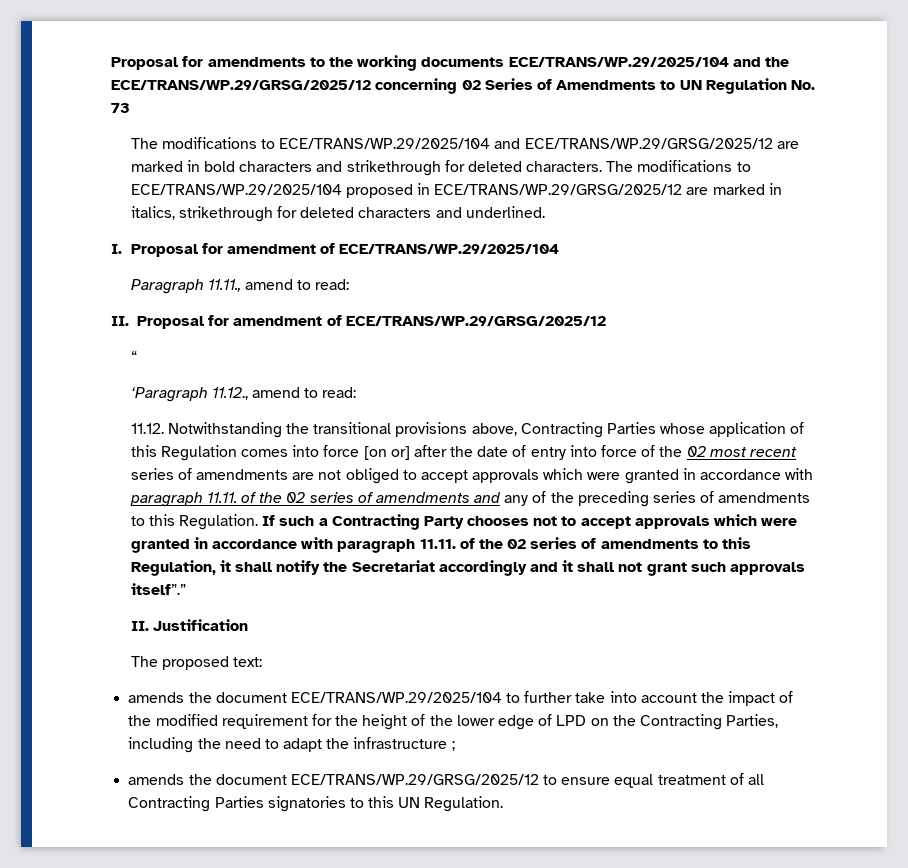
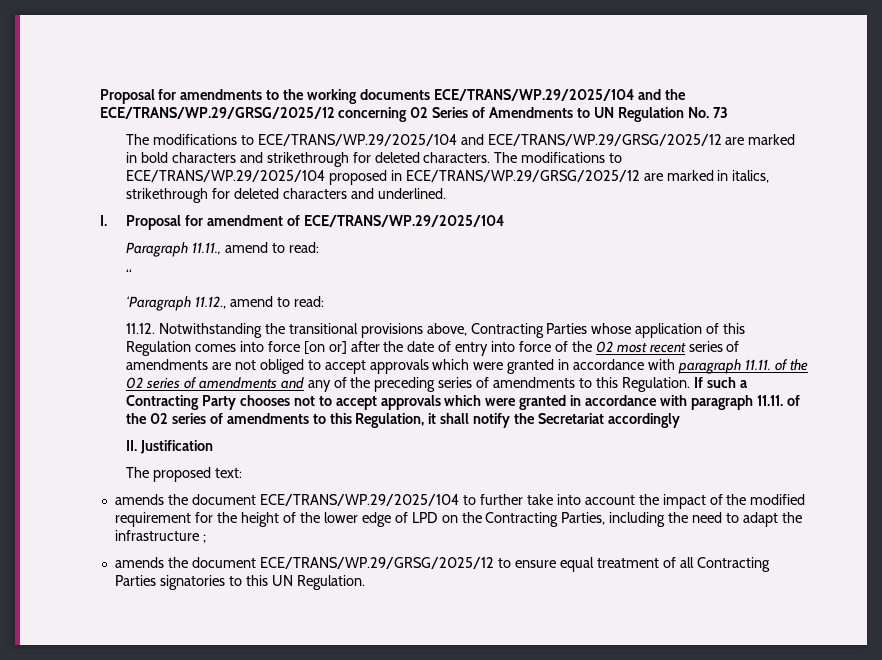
- II. Proposal for amendment of ECE/TRANS/WP.29/GRSG/2025/12
- If such a Contracting Party chooses not to accept approvals which were granted in accordance with paragraph 11.11. of the 02 series of amendments to this Regulation, it shall notify the Secretariat accordingly and it shall not grant such approvals itself”.”
+ If such a Contracting Party chooses not to accept approvals which were granted in accordance with paragraph 11.11. of the 02 series of amendments to this Regulation, it shall notify the Secretariat accordingly

